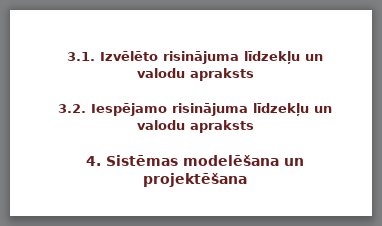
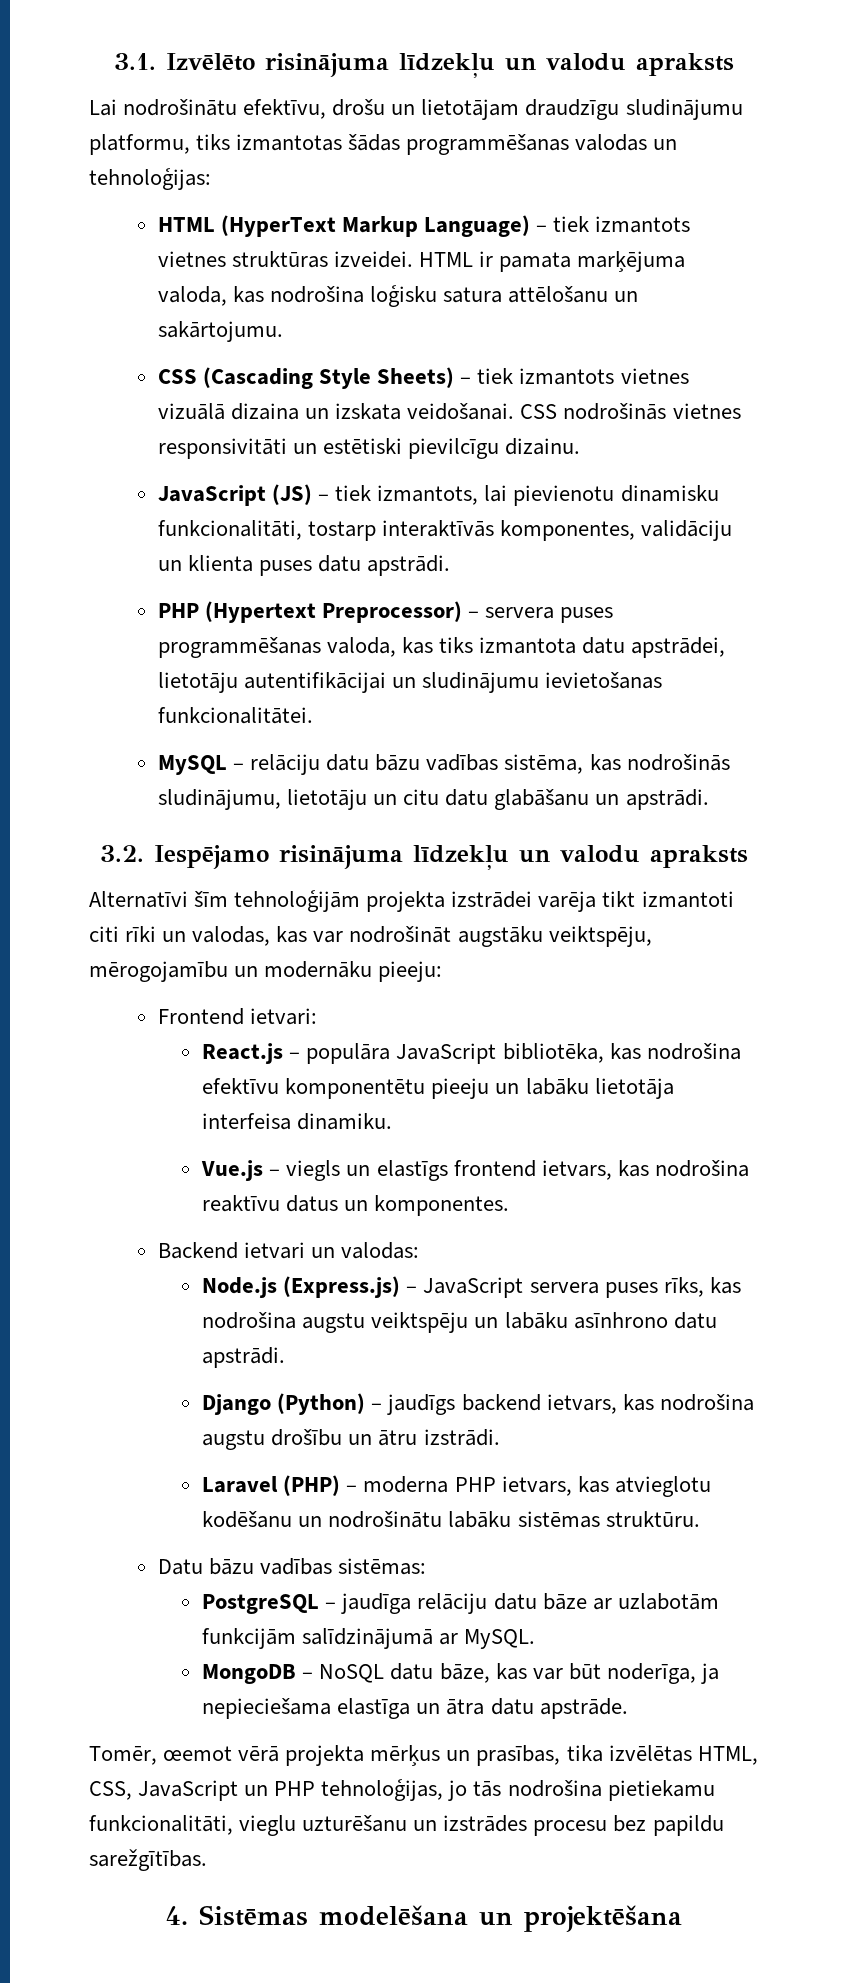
+ Lai nodrošinātu efektīvu, drošu un lietotājam draudzīgu sludinājumu platformu, tiks izmantotas šādas programmēšanas valodas un tehnoloģijas:
+ HTML (HyperText Markup Language) – tiek izmantots vietnes struktūras izveidei. HTML ir pamata marķējuma valoda, kas nodrošina loģisku satura attēlošanu un sakārtojumu.
+ CSS (Cascading Style Sheets) – tiek izmantots vietnes vizuālā dizaina un izskata veidošanai. CSS nodrošinās vietnes responsivitāti un estētiski pievilcīgu dizainu.
+ JavaScript (JS) – tiek izmantots, lai pievienotu dinamisku funkcionalitāti, tostarp interaktīvās komponentes, validāciju un klienta puses datu apstrādi.
+ PHP (Hypertext Preprocessor) – servera puses programmēšanas valoda, kas tiks izmantota datu apstrādei, lietotāju autentifikācijai un sludinājumu ievietošanas funkcionalitātei.
+ MySQL – relāciju datu bāzu vadības sistēma, kas nodrošinās sludinājumu, lietotāju un citu datu glabāšanu un apstrādi.
+ Alternatīvi šīm tehnoloģijām projekta izstrādei varēja tikt izmantoti citi rīki un valodas, kas var nodrošināt augstāku veiktspēju, mērogojamību un modernāku pieeju:
+ Frontend ietvari:
+ React.js – populāra JavaScript bibliotēka, kas nodrošina efektīvu komponentētu pieeju un labāku lietotāja interfeisa dinamiku.
+ Vue.js – viegls un elastīgs frontend ietvars, kas nodrošina reaktīvu datus un komponentes.
+ Backend ietvari un valodas:
+ Node.js (Express.js) – JavaScript servera puses rīks, kas nodrošina augstu veiktspēju un labāku asīnhrono datu apstrādi.
+ Django (Python) – jaudīgs backend ietvars, kas nodrošina augstu drošību un ātru izstrādi.
+ Laravel (PHP) – moderna PHP ietvars, kas atvieglotu kodēšanu un nodrošinātu labāku sistēmas struktūru.
+ Datu bāzu vadības sistēmas:
+ PostgreSQL – jaudīga relāciju datu bāze ar uzlabotām funkcijām salīdzinājumā ar MySQL.
+ MongoDB – NoSQL datu bāze, kas var būt noderīga, ja nepieciešama elastīga un ātra datu apstrāde.
+ Tomēr, œemot vērā projekta mērķus un prasības, tika izvēlētas HTML, CSS, JavaScript un PHP tehnoloģijas, jo tās nodrošina pietiekamu funkcionalitāti, vieglu uzturēšanu un izstrādes procesu bez papildu sarežgītības.

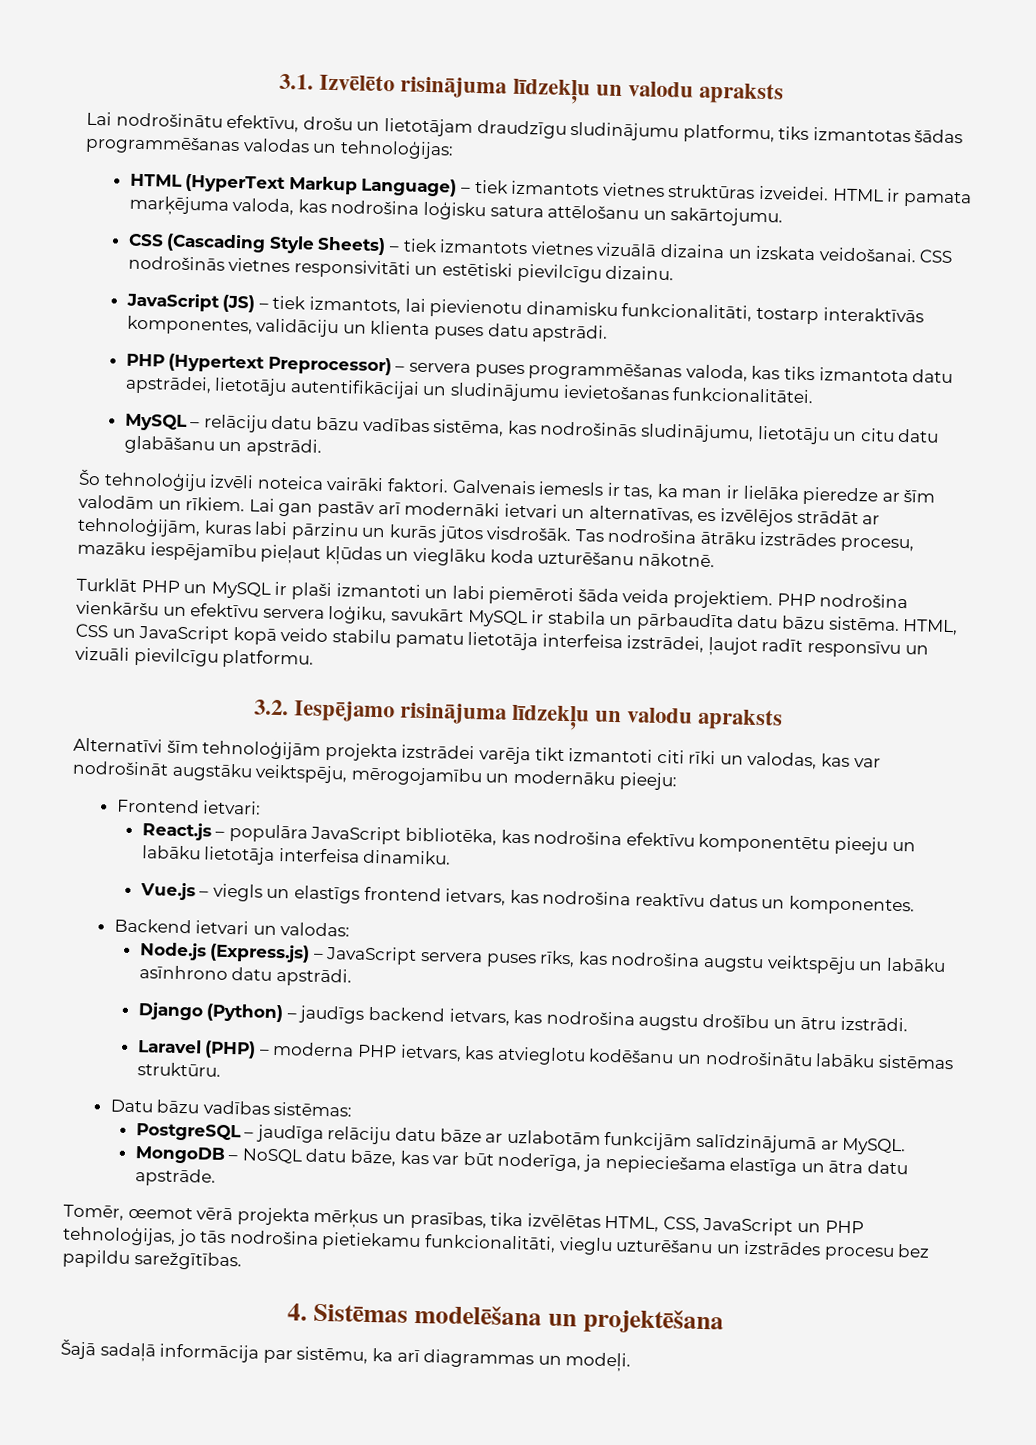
+ Šo tehnoloģiju izvēli noteica vairāki faktori. Galvenais iemesls ir tas, ka man ir lielāka pieredze ar šīm valodām un rīkiem. Lai gan pastāv arī modernāki ietvari un alternatīvas, es izvēlējos strādāt ar tehnoloģijām, kuras labi pārzinu un kurās jūtos visdrošāk. Tas nodrošina ātrāku izstrādes procesu, mazāku iespējamību pieļaut kļūdas un vieglāku koda uzturēšanu nākotnē.
+ Turklāt PHP un MySQL ir plaši izmantoti un labi piemēroti šāda veida projektiem. PHP nodrošina vienkāršu un efektīvu servera loģiku, savukārt MySQL ir stabila un pārbaudīta datu bāzu sistēma. HTML, CSS un JavaScript kopā veido stabilu pamatu lietotāja interfeisa izstrādei, ļaujot radīt responsīvu un vizuāli pievilcīgu platformu.
+ Šajā sadaļā informācija par sistēmu, ka arī diagrammas un modeļi.

